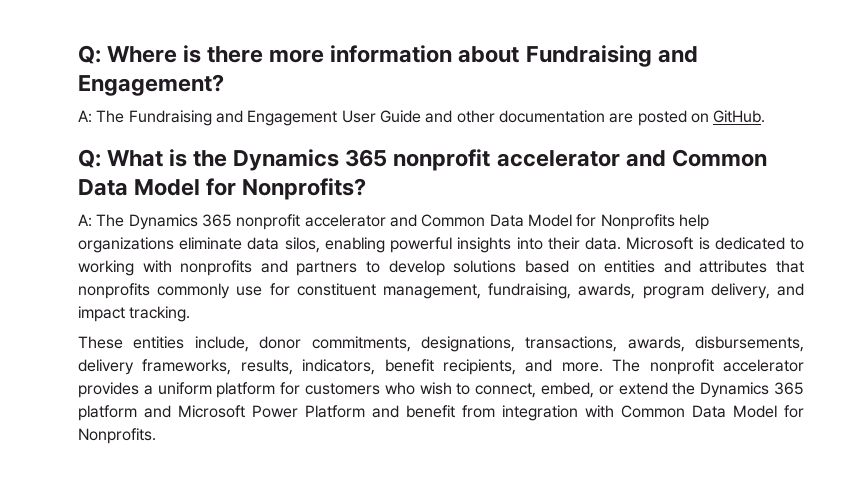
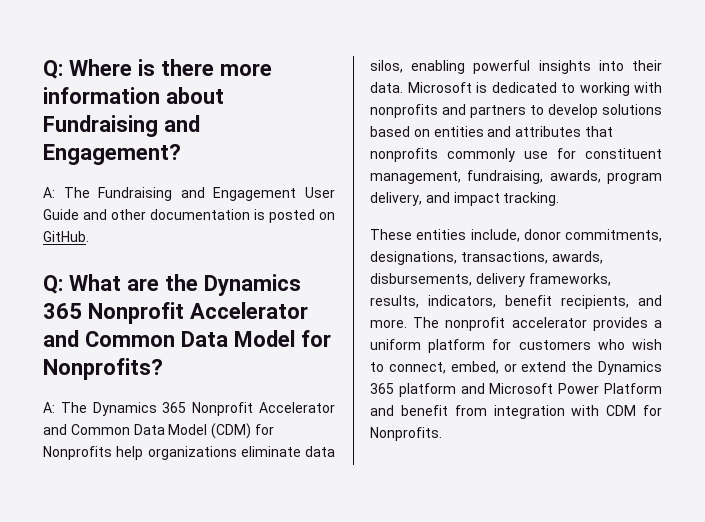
- A: The Fundraising and Engagement User Guide and other documentation are posted on GitHub.
+ A: The Fundraising and Engagement User Guide and other documentation is posted on GitHub.
- Q: What is the Dynamics 365 nonprofit accelerator and Common Data Model for Nonprofits?
+ Q: What are the Dynamics 365 Nonprofit Accelerator and Common Data Model for Nonprofits?
- A: The Dynamics 365 nonprofit accelerator and Common Data Model for Nonprofits help organizations eliminate data silos, enabling powerful insights into their data.
+ A: The Dynamics 365 Nonprofit Accelerator and Common Data Model (CDM) for Nonprofits help organizations eliminate data silos, enabling powerful insights into their data.
- The nonprofit accelerator provides a uniform platform for customers who wish to connect, embed, or extend the Dynamics 365 platform and Microsoft Power Platform and benefit from integration with Common Data Model for Nonprofits.
+ The nonprofit accelerator provides a uniform platform for customers who wish to connect, embed, or extend the Dynamics 365 platform and Microsoft Power Platform and benefit from integration with CDM for Nonprofits.

